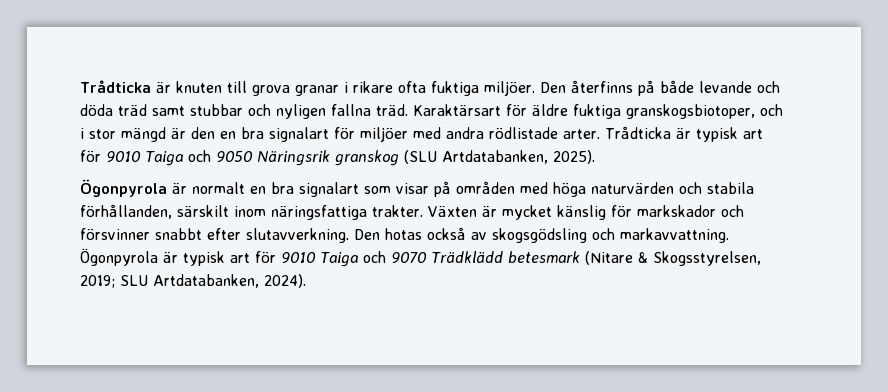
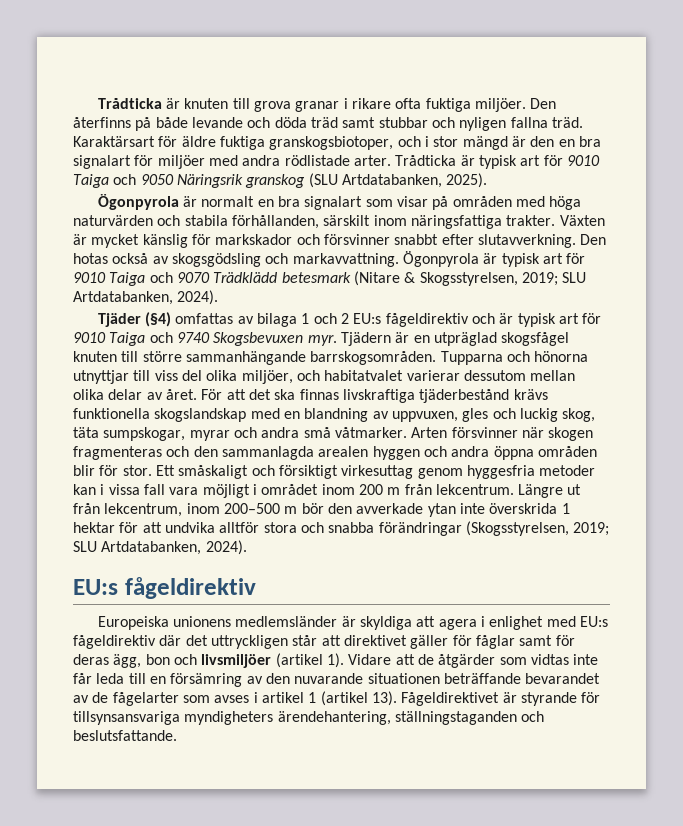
+ Tjäder (§4) omfattas av bilaga 1 och 2 EU:s fågeldirektiv och är typisk art för 9010 Taiga och 9740 Skogsbevuxen myr. Tjädern är en utpräglad skogsfågel knuten till större sammanhängande barrskogsområden. Tupparna och hönorna utnyttjar till viss del olika miljöer, och habitatvalet varierar dessutom mellan olika delar av året. För att det ska finnas livskraftiga tjäderbestånd krävs funktionella skogslandskap med en blandning av uppvuxen, gles och luckig skog, täta sumpskogar, myrar och andra små våtmarker. Arten försvinner när skogen fragmenteras och den sammanlagda arealen hyggen och andra öppna områden blir för stor. Ett småskaligt och försiktigt virkesuttag genom hyggesfria metoder kan i vissa fall vara möjligt i området inom 200 m från lekcentrum. Längre ut från lekcentrum, inom 200–500 m bör den avverkade ytan inte överskrida 1 hektar för att undvika alltför stora och snabba förändringar (Skogsstyrelsen, 2019; SLU Artdatabanken, 2024).
+ EU:s fågeldirektiv
+ Europeiska unionens medlemsländer är skyldiga att agera i enlighet med EU:s fågeldirektiv där det uttryckligen står att direktivet gäller för fåglar samt för deras ägg, bon och livsmiljöer (artikel 1). Vidare att de åtgärder som vidtas inte får leda till en försämring av den nuvarande situationen beträffande bevarandet av de fågelarter som avses i artikel 1 (artikel 13). Fågeldirektivet är styrande för tillsynsansvariga myndigheters ärendehantering, ställningstaganden och beslutsfattande.

